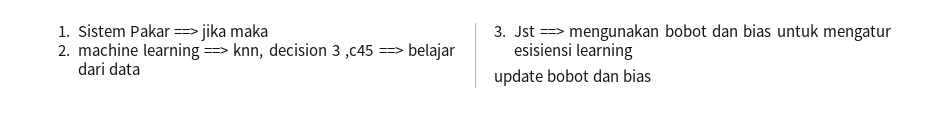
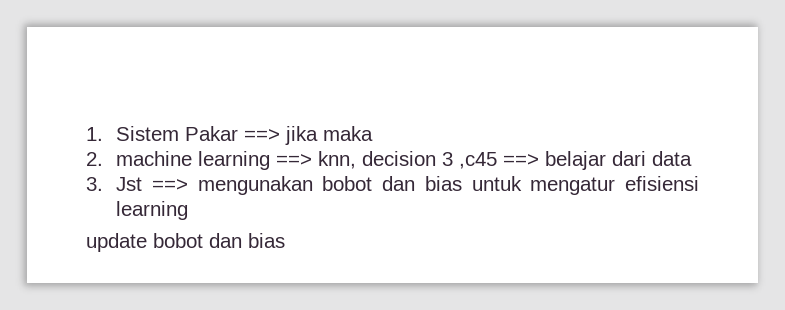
- 3. Jst ==> mengunakan bobot dan bias untuk mengatur esisiensi learning
+ 3. Jst ==> mengunakan bobot dan bias untuk mengatur efisiensi learning

